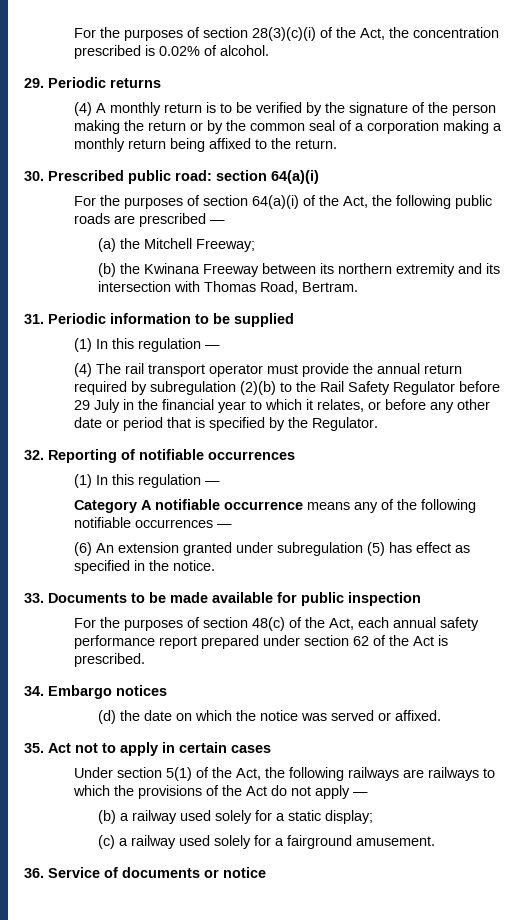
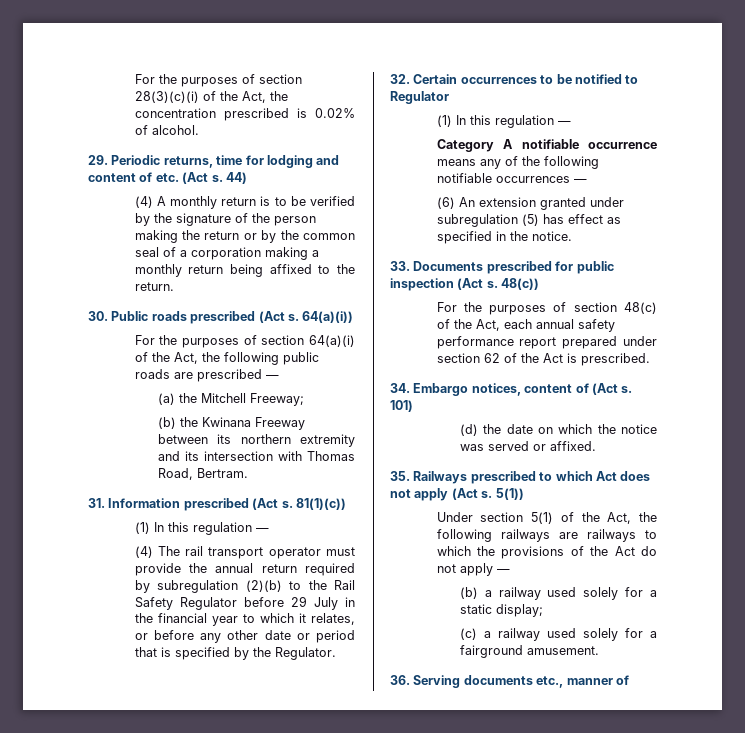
- 29. Periodic returns
+ 29. Periodic returns, time for lodging and content of etc. (Act s. 44)
- 30. Prescribed public road: section 64(a)(i)
+ 30. Public roads prescribed (Act s. 64(a)(i))
- 31. Periodic information to be supplied
+ 31. Information prescribed (Act s. 81(1)(c))
- 32. Reporting of notifiable occurrences
+ 32. Certain occurrences to be notified to Regulator
- 33. Documents to be made available for public inspection
+ 33. Documents prescribed for public inspection (Act s. 48(c))
- 34. Embargo notices
+ 34. Embargo notices, content of (Act s. 101)
- 35. Act not to apply in certain cases
+ 35. Railways prescribed to which Act does not apply (Act s. 5(1))
- 36. Service of documents or notice
+ 36. Serving documents etc., manner of

